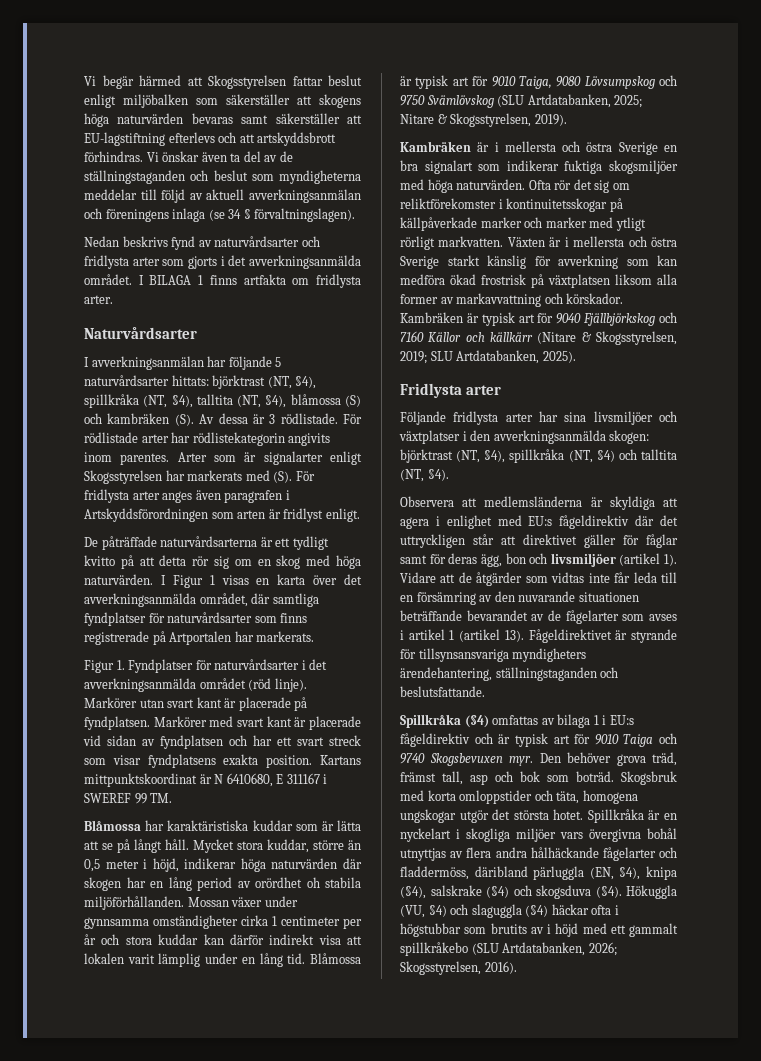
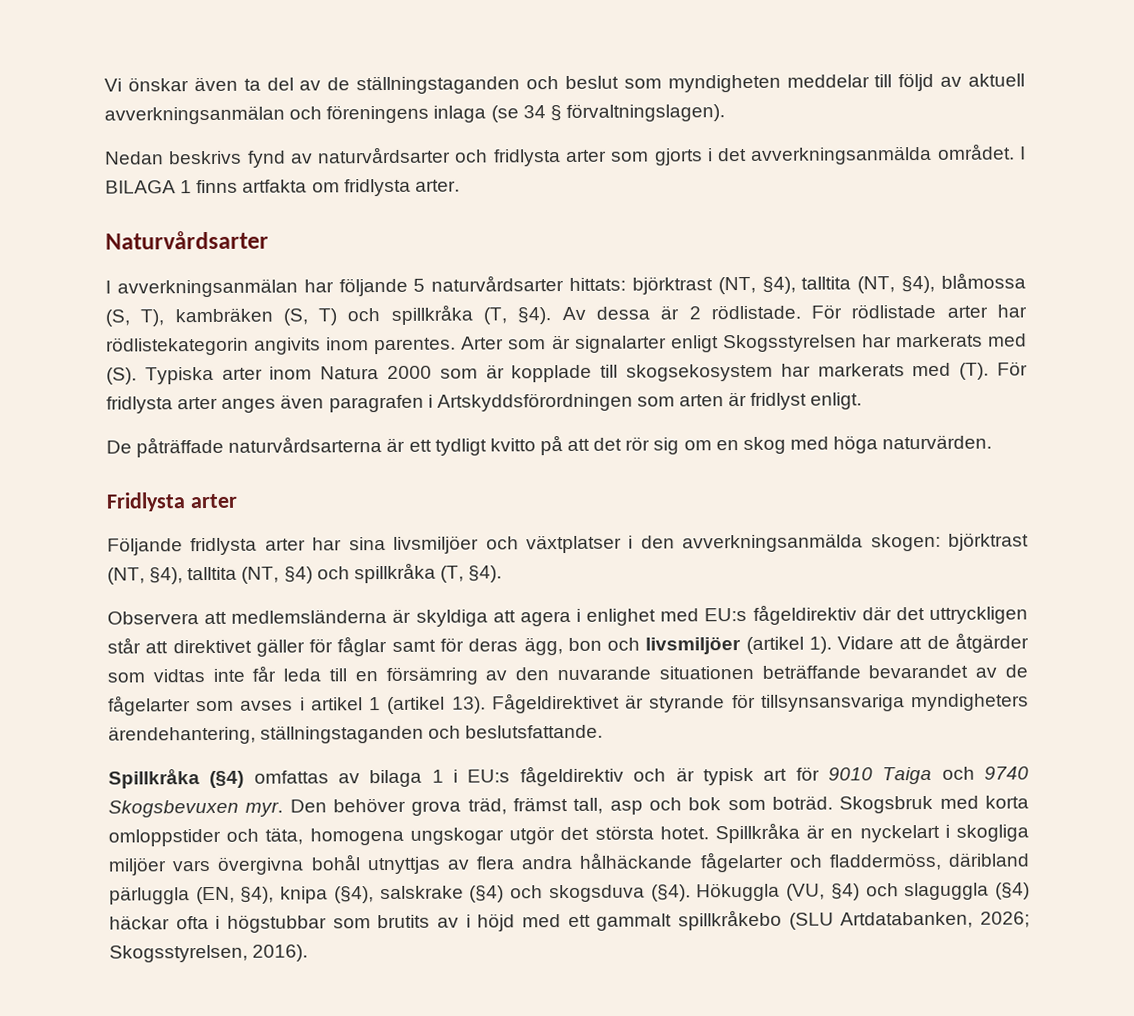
- Vi begär härmed att Skogsstyrelsen fattar beslut enligt miljöbalken som säkerställer att skogens höga naturvärden bevaras samt säkerställer att EU-lagstiftning efterlevs och att artskyddsbrott förhindras. Vi önskar även ta del av de ställningstaganden och beslut som myndigheterna meddelar till följd av aktuell avverkningsanmälan och föreningens inlaga (se 34 § förvaltningslagen).
+ Vi önskar även ta del av de ställningstaganden och beslut som myndigheten meddelar till följd av aktuell avverkningsanmälan och föreningens inlaga (se 34 § förvaltningslagen).
- I avverkningsanmälan har följande 5 naturvårdsarter hittats: björktrast (NT, §4), spillkråka (NT, §4), talltita (NT, §4), blåmossa (S) och kambräken (S). Av dessa är 3 rödlistade.
+ I avverkningsanmälan har följande 5 naturvårdsarter hittats: björktrast (NT, §4), talltita (NT, §4), blåmossa (S, T), kambräken (S, T) och spillkråka (T, §4). Av dessa är 2 rödlistade.
- Arter som är signalarter enligt Skogsstyrelsen har markerats med (S). För fridlysta arter anges även paragrafen i Artskyddsförordningen som arten är fridlyst enligt.
+ Arter som är signalarter enligt Skogsstyrelsen har markerats med (S). Typiska arter inom Natura 2000 som är kopplade till skogsekosystem har markerats med (T). För fridlysta arter anges även paragrafen i Artskyddsförordningen som arten är fridlyst enligt.
- De påträffade naturvårdsarterna är ett tydligt kvitto på att detta rör sig om en skog med höga naturvärden. I Figur 1 visas en karta över det avverkningsanmälda området, där samtliga fyndplatser för naturvårdsarter som finns registrerade på Artportalen har markerats.
- Figur 1. Fyndplatser för naturvårdsarter i det avverkningsanmälda området (röd linje). Markörer utan svart kant är placerade på fyndplatsen. Markörer med svart kant är placerade vid sidan av fyndplatsen och har ett svart streck som visar fyndplatsens exakta position. Kartans mittpunktskoordinat är N 6410680, E 311167 i SWEREF 99 TM.
- Blåmossa har karaktäristiska kuddar som är lätta att se på långt håll. Mycket stora kuddar, större än 0,5 meter i höjd, indikerar höga naturvärden där skogen har en lång period av orördhet oh stabila miljöförhållanden. Mossan växer under gynnsamma omständigheter cirka 1 centimeter per år och stora kuddar kan därför indirekt visa att lokalen varit lämplig under en lång tid. Blåmossa är typisk art för 9010 Taiga, 9080 Lövsumpskog och 9750 Svämlövskog (SLU Artdatabanken, 2025; Nitare & Skogsstyrelsen, 2019).
- Kambräken är i mellersta och östra Sverige en bra signalart som indikerar fuktiga skogsmiljöer med höga naturvärden. Ofta rör det sig om reliktförekomster i kontinuitetsskogar på källpåverkade marker och marker med ytligt rörligt markvatten. Växten är i mellersta och östra Sverige starkt känslig för avverkning som kan medföra ökad frostrisk på växtplatsen liksom alla former av markavvattning och körskador. Kambräken är typisk art för 9040 Fjällbjörkskog och 7160 Källor och källkärr (Nitare & Skogsstyrelsen, 2019; SLU Artdatabanken, 2025).
+ De påträffade naturvårdsarterna är ett tydligt kvitto på att det rör sig om en skog med höga naturvärden.
- Följande fridlysta arter har sina livsmiljöer och växtplatser i den avverkningsanmälda skogen: björktrast (NT, §4), spillkråka (NT, §4) och talltita (NT, §4).
+ Följande fridlysta arter har sina livsmiljöer och växtplatser i den avverkningsanmälda skogen: björktrast (NT, §4), talltita (NT, §4) och spillkråka (T, §4).

